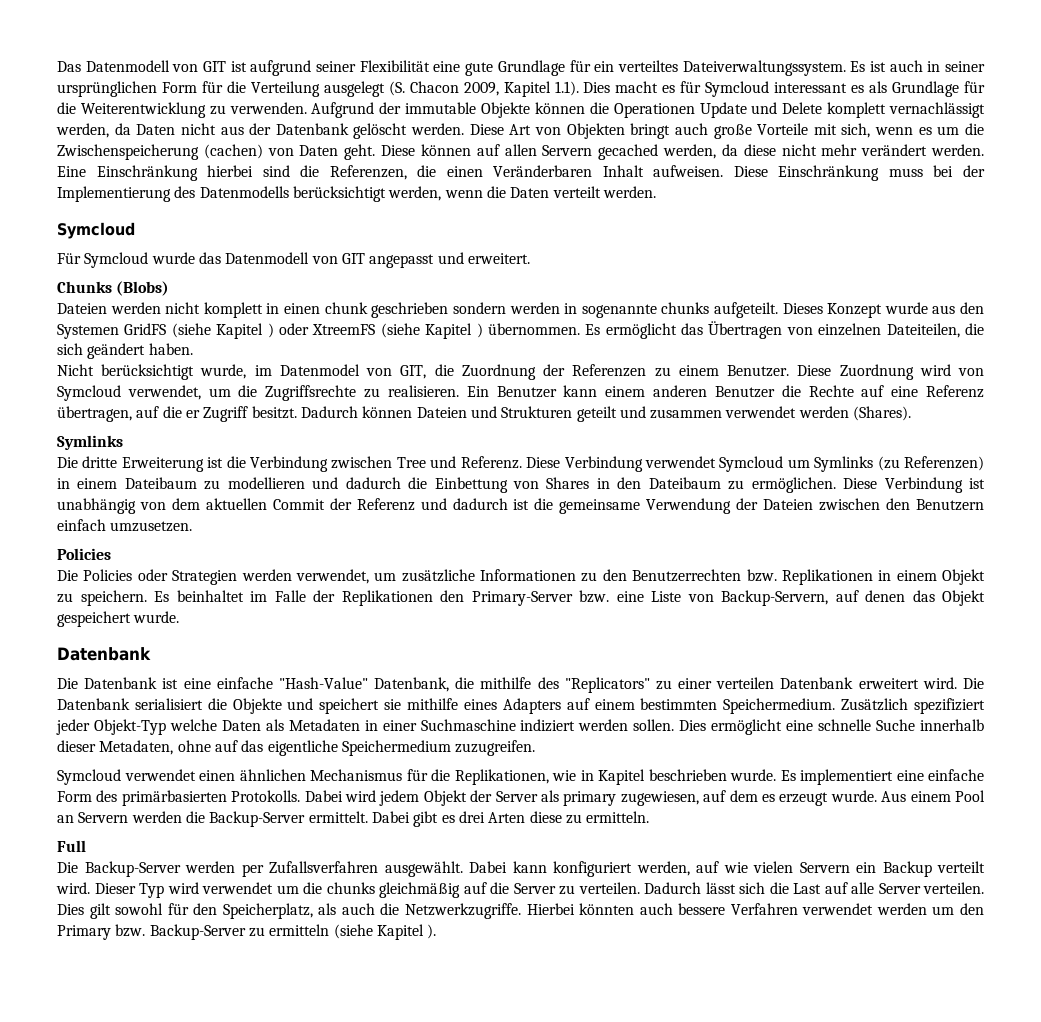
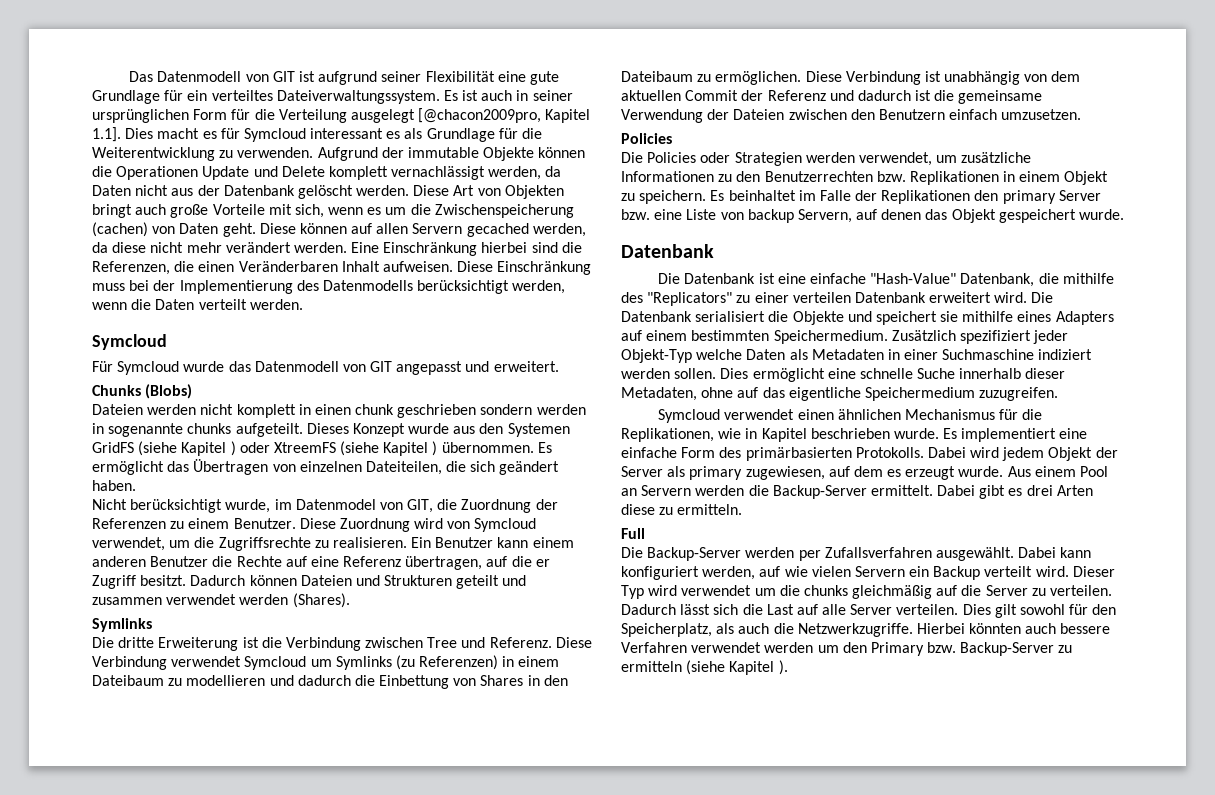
- Es ist auch in seiner ursprünglichen Form für die Verteilung ausgelegt (S. Chacon 2009, Kapitel 1.1). Dies macht es für Symcloud interessant es als Grundlage für die Weiterentwicklung zu verwenden.
+ Es ist auch in seiner ursprünglichen Form für die Verteilung ausgelegt [@chacon2009pro, Kapitel 1.1]. Dies macht es für Symcloud interessant es als Grundlage für die Weiterentwicklung zu verwenden.
- Es beinhaltet im Falle der Replikationen den Primary-Server bzw. eine Liste von Backup-Servern, auf denen das Objekt gespeichert wurde.
+ Es beinhaltet im Falle der Replikationen den primary Server bzw. eine Liste von backup Servern, auf denen das Objekt gespeichert wurde.

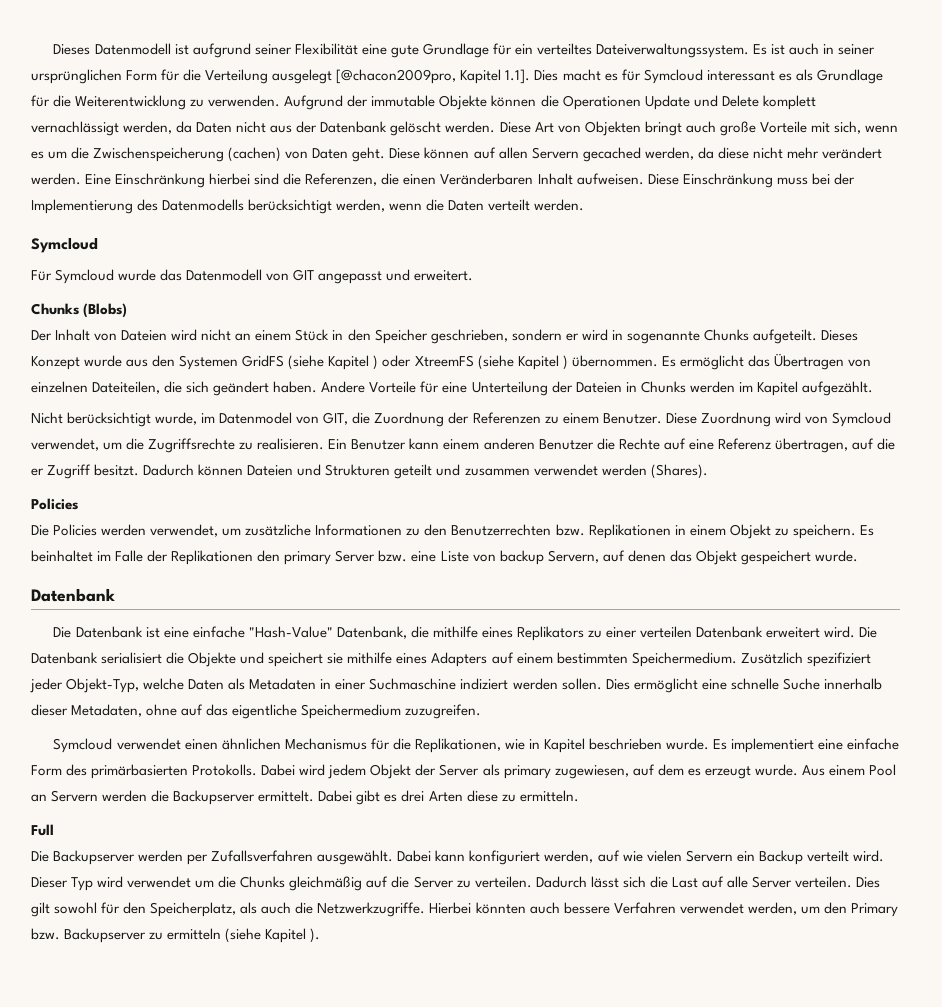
- Das Datenmodell von GIT ist aufgrund seiner Flexibilität eine gute Grundlage für ein verteiltes Dateiverwaltungssystem.
+ Dieses Datenmodell ist aufgrund seiner Flexibilität eine gute Grundlage für ein verteiltes Dateiverwaltungssystem.
- Dateien werden nicht komplett in einen chunk geschrieben sondern werden in sogenannte chunks aufgeteilt.
+ Der Inhalt von Dateien wird nicht an einem Stück in den Speicher geschrieben, sondern er wird in sogenannte Chunks aufgeteilt.
+ Andere Vorteile für eine Unterteilung der Dateien in Chunks werden im Kapitel aufgezählt.
  Dadurch können Dateien und Strukturen geteilt und zusammen verwendet werden (Shares).
- Symlinks
- Die dritte Erweiterung ist die Verbindung zwischen Tree und Referenz. Diese Verbindung verwendet Symcloud um Symlinks (zu Referenzen) in einem Dateibaum zu modellieren und dadurch die Einbettung von Shares in den Dateibaum zu ermöglichen. Diese Verbindung ist unabhängig von dem aktuellen Commit der Referenz und dadurch ist die gemeinsame Verwendung der Dateien zwischen den Benutzern einfach umzusetzen.
- Die Policies oder Strategien werden verwendet, um zusätzliche Informationen zu den Benutzerrechten bzw. Replikationen in einem Objekt zu speichern.
+ Die Policies werden verwendet, um zusätzliche Informationen zu den Benutzerrechten bzw. Replikationen in einem Objekt zu speichern.
- Die Datenbank ist eine einfache "Hash-Value" Datenbank, die mithilfe des "Replicators" zu einer verteilen Datenbank erweitert wird.
+ Die Datenbank ist eine einfache "Hash-Value" Datenbank, die mithilfe eines Replikators zu einer verteilen Datenbank erweitert wird.
- Zusätzlich spezifiziert jeder Objekt-Typ welche Daten als Metadaten in einer Suchmaschine indiziert werden sollen.
+ Zusätzlich spezifiziert jeder Objekt-Typ, welche Daten als Metadaten in einer Suchmaschine indiziert werden sollen.
- Aus einem Pool an Servern werden die Backup-Server ermittelt.
+ Aus einem Pool an Servern werden die Backupserver ermittelt.
- Die Backup-Server werden per Zufallsverfahren ausgewählt.
+ Die Backupserver werden per Zufallsverfahren ausgewählt.
- Dieser Typ wird verwendet um die chunks gleichmäßig auf die Server zu verteilen.
+ Dieser Typ wird verwendet um die Chunks gleichmäßig auf die Server zu verteilen.
- Hierbei könnten auch bessere Verfahren verwendet werden um den Primary bzw. Backup-Server zu ermitteln (siehe Kapitel ).
+ Hierbei könnten auch bessere Verfahren verwendet werden, um den Primary bzw. Backupserver zu ermitteln (siehe Kapitel ).

